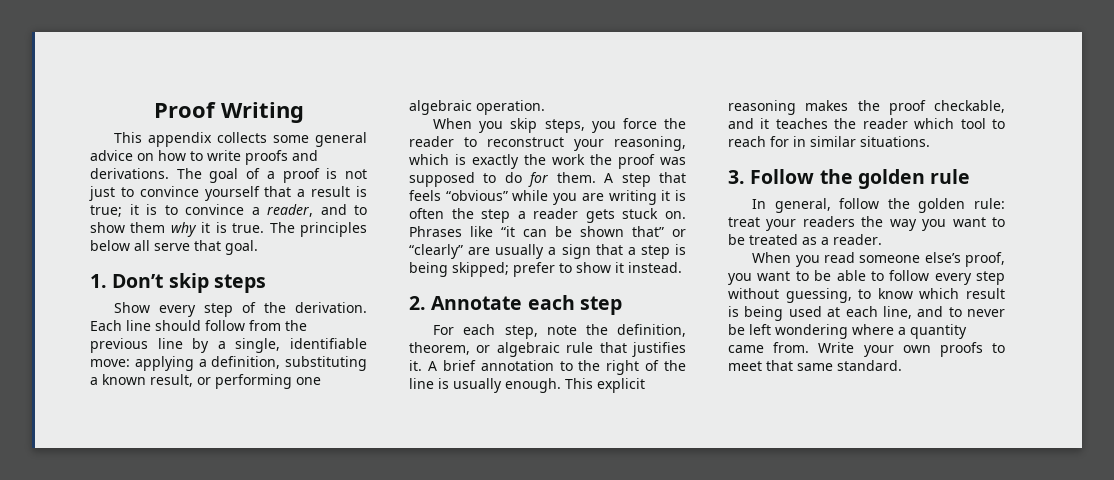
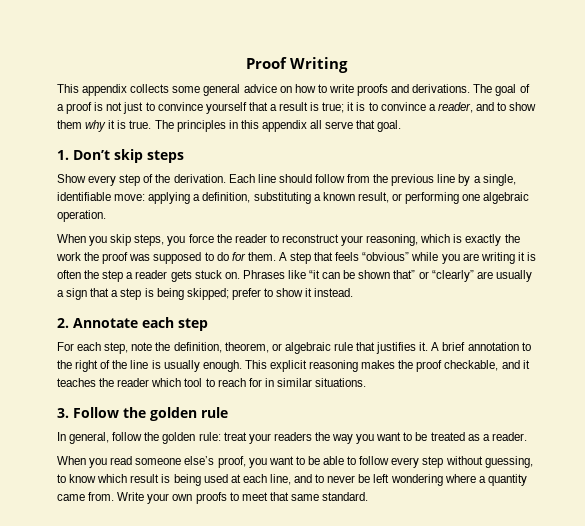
- The principles below all serve that goal.
+ The principles in this appendix all serve that goal.

